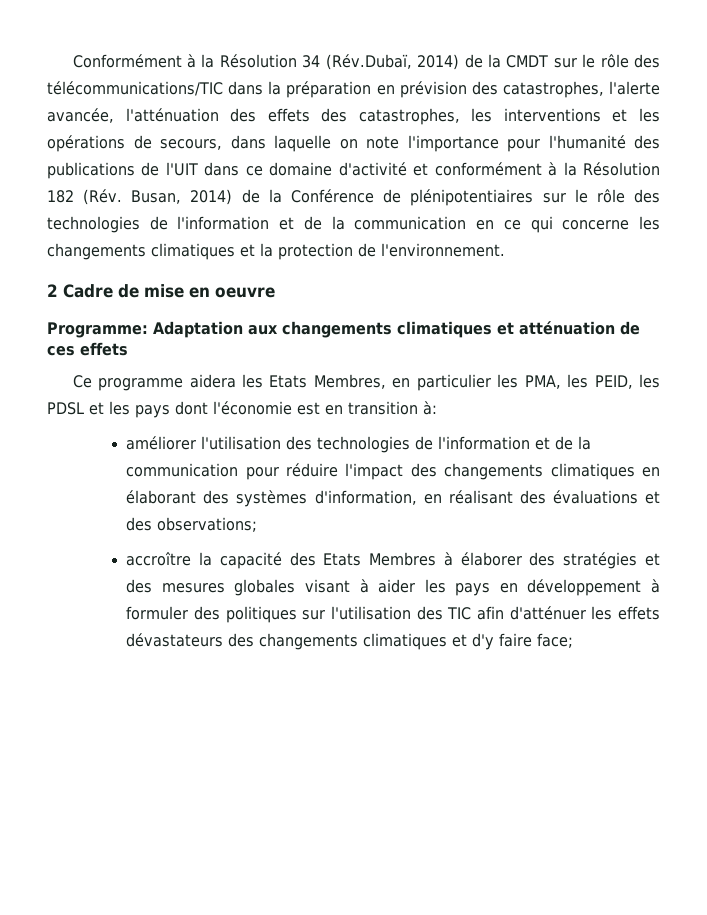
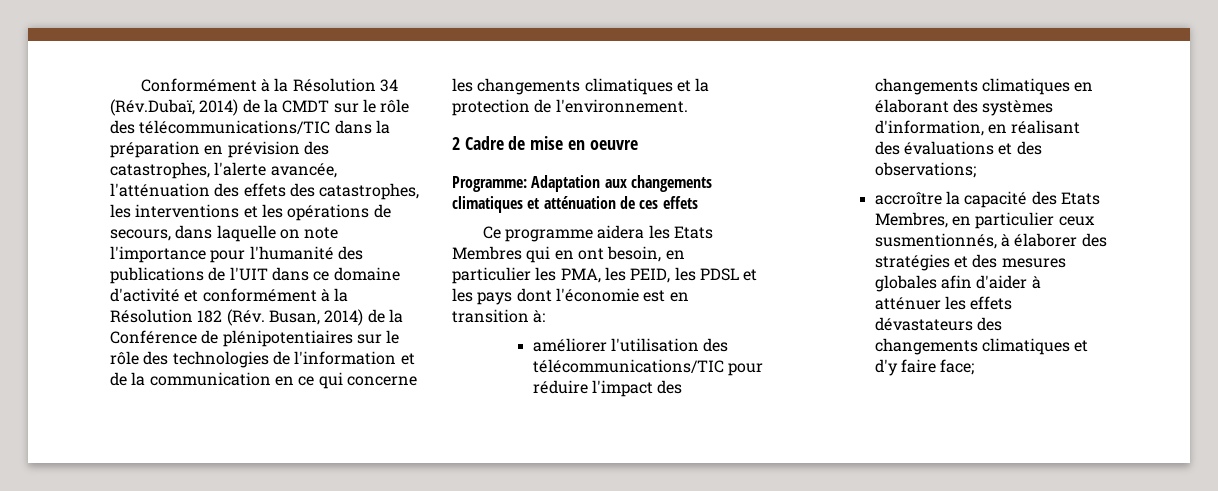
- Ce programme aidera les Etats Membres, en particulier les PMA, les PEID, les PDSL et les pays dont l'économie est en transition à:
+ Ce programme aidera les Etats Membres qui en ont besoin, en particulier les PMA, les PEID, les PDSL et les pays dont l'économie est en transition à:
- améliorer l'utilisation des technologies de l'information et de la communication pour réduire l'impact des changements climatiques en élaborant des systèmes d'information, en réalisant des évaluations et des observations;
+ améliorer l'utilisation des télécommunications/TIC pour réduire l'impact des changements climatiques en élaborant des systèmes d'information, en réalisant des évaluations et des observations;
- accroître la capacité des Etats Membres à élaborer des stratégies et des mesures globales visant à aider les pays en développement à formuler des politiques sur l'utilisation des TIC afin d'atténuer les effets dévastateurs des changements climatiques et d'y faire face;
+ accroître la capacité des Etats Membres, en particulier ceux susmentionnés, à élaborer des stratégies et des mesures globales afin d'aider à atténuer les effets dévastateurs des changements climatiques et d'y faire face;

